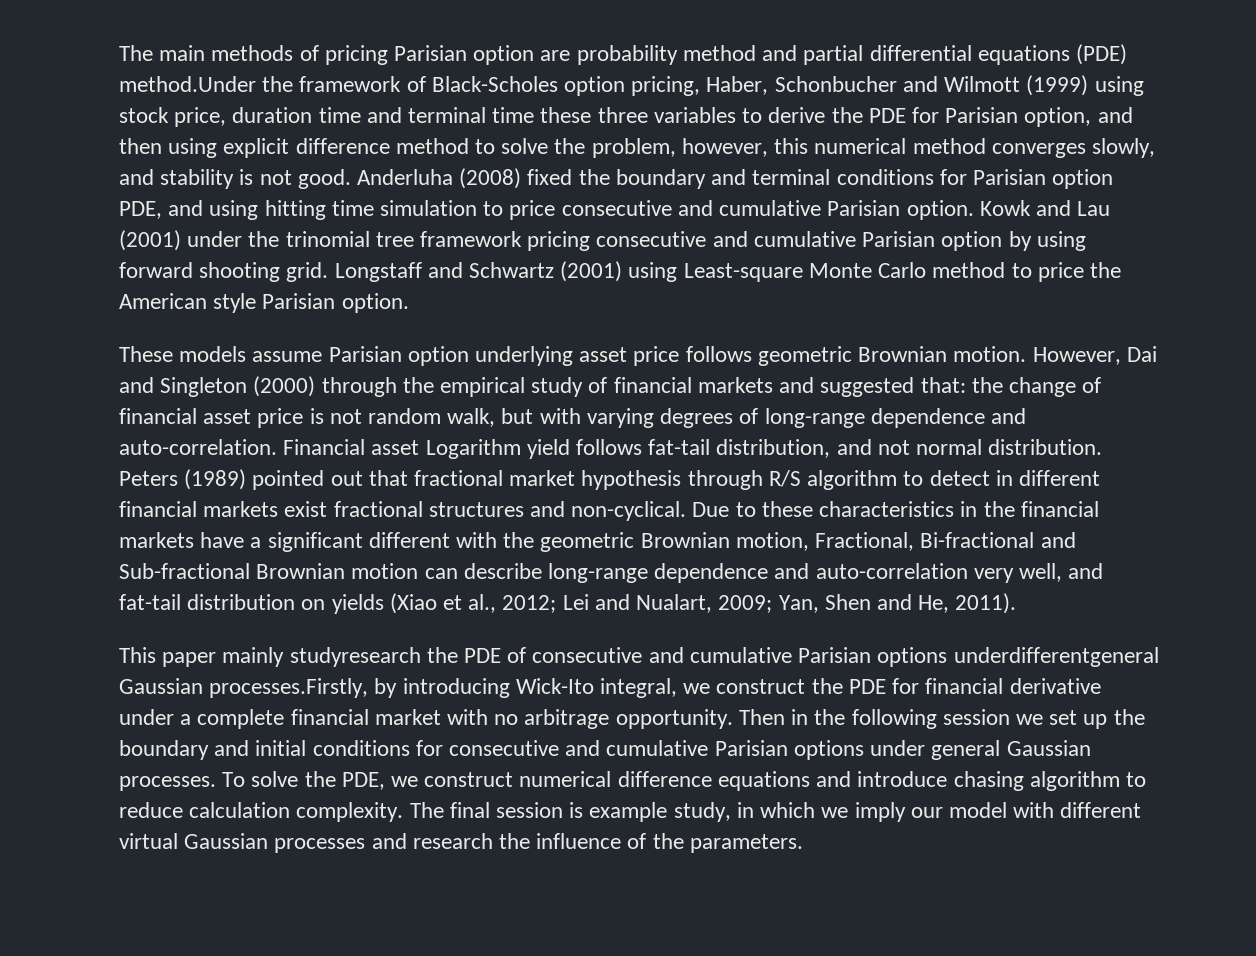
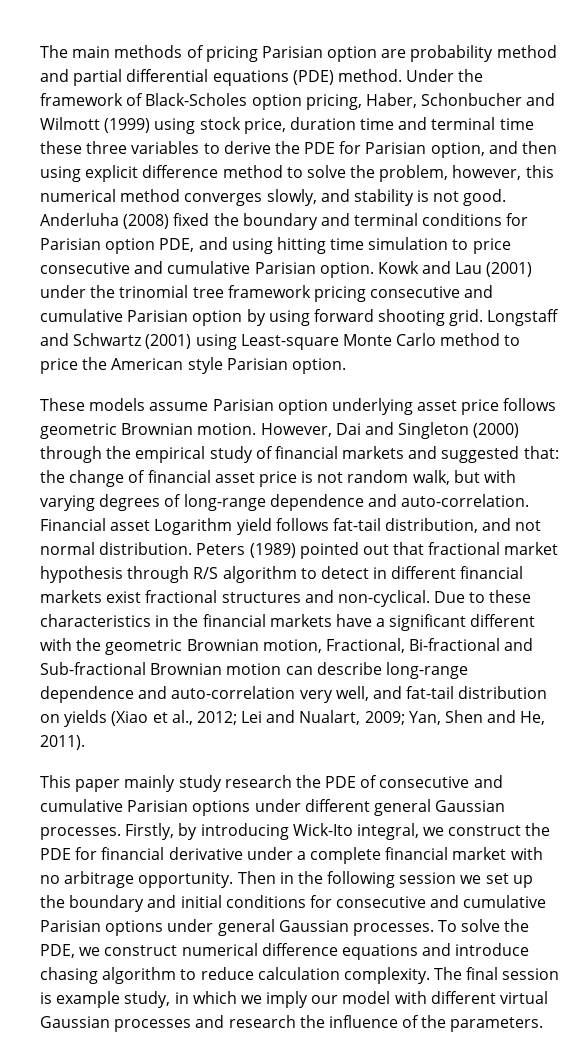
- The main methods of pricing Parisian option are probability method and partial differential equations (PDE) method.Under the framework of Black-Scholes option pricing, Haber, Schonbucher and Wilmott (1999) using stock price, duration time and terminal time these three variables to derive the PDE for Parisian option, and then using explicit difference method to solve the problem, however, this numerical method converges slowly, and stability is not good.
+ The main methods of pricing Parisian option are probability method and partial differential equations (PDE) method. Under the framework of Black-Scholes option pricing, Haber, Schonbucher and Wilmott (1999) using stock price, duration time and terminal time these three variables to derive the PDE for Parisian option, and then using explicit difference method to solve the problem, however, this numerical method converges slowly, and stability is not good.
- This paper mainly studyresearch the PDE of consecutive and cumulative Parisian options underdifferentgeneral Gaussian processes.Firstly, by introducing Wick-Ito integral, we construct the PDE for financial derivative under a complete financial market with no arbitrage opportunity.
+ This paper mainly study research the PDE of consecutive and cumulative Parisian options under different general Gaussian processes. Firstly, by introducing Wick-Ito integral, we construct the PDE for financial derivative under a complete financial market with no arbitrage opportunity.

